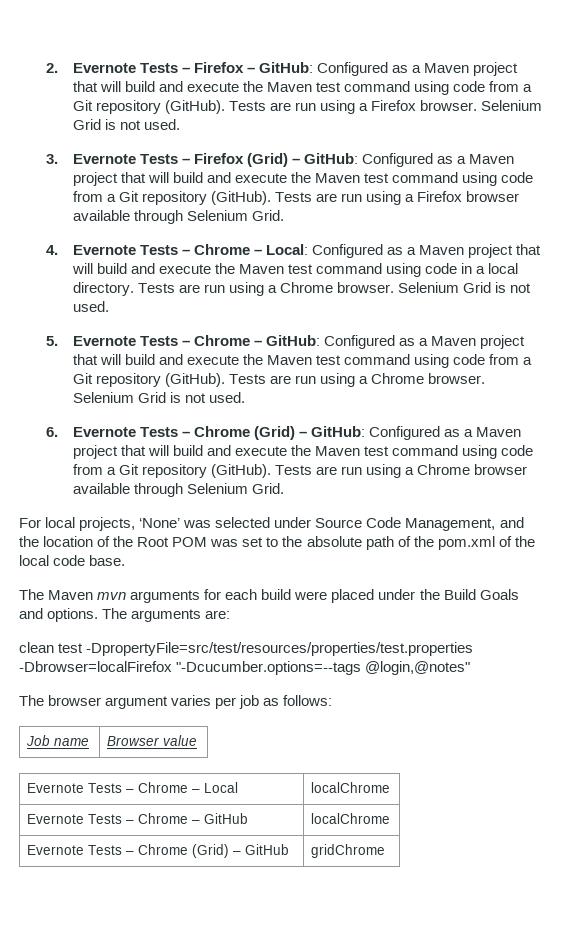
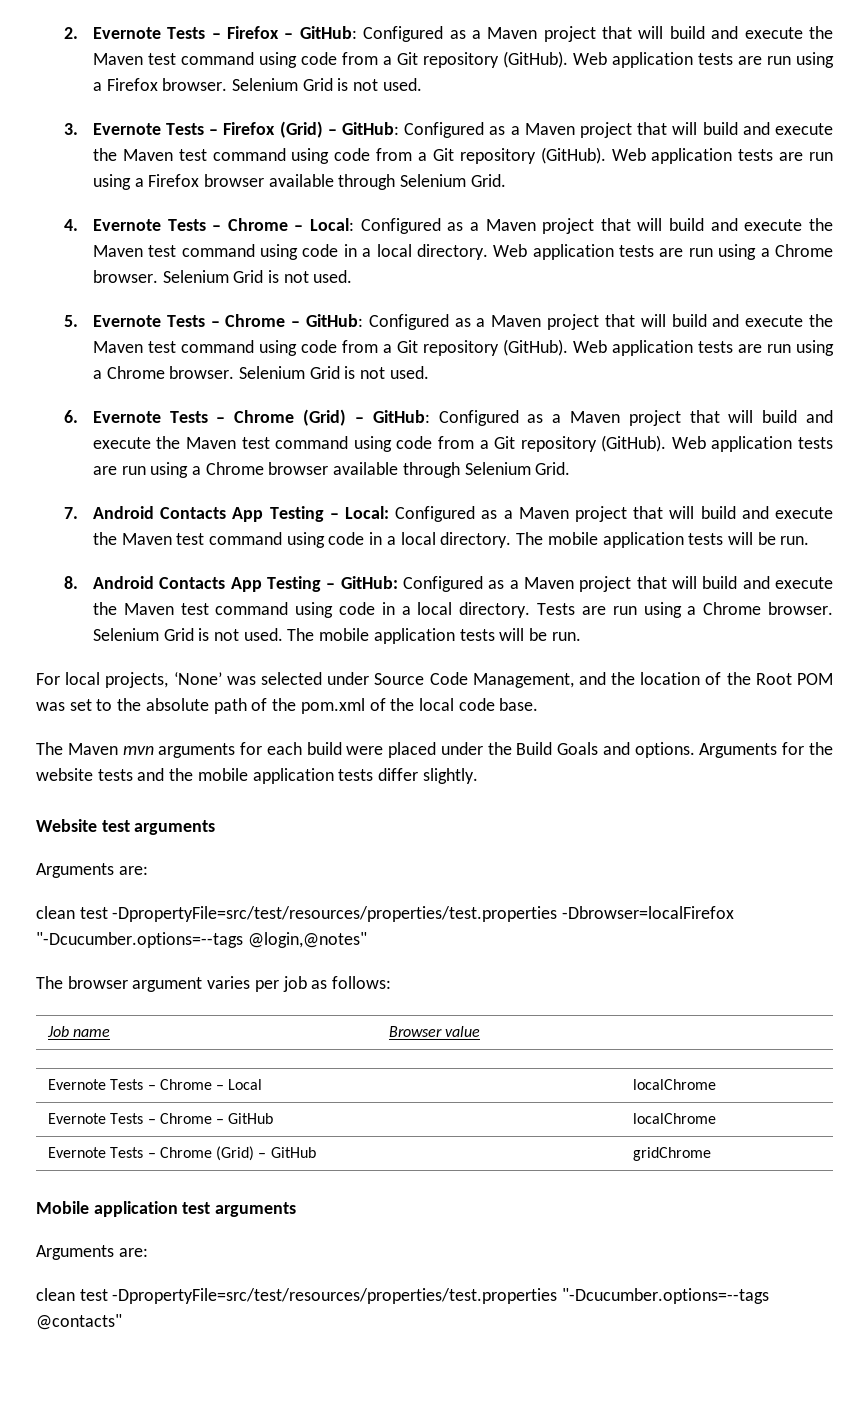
- Tests are run using a Firefox browser.
+ Web application tests are run using a Firefox browser.
- Tests are run using a Firefox browser available through Selenium Grid.
+ Web application tests are run using a Firefox browser available through Selenium Grid.
- 4. Evernote Tests – Chrome – Local: Configured as a Maven project that will build and execute the Maven test command using code in a local directory. Tests are run using a Chrome browser.
+ 4. Evernote Tests – Chrome – Local: Configured as a Maven project that will build and execute the Maven test command using code in a local directory. Web application tests are run using a Chrome browser.
- 5. Evernote Tests – Chrome – GitHub: Configured as a Maven project that will build and execute the Maven test command using code from a Git repository (GitHub). Tests are run using a Chrome browser.
+ 5. Evernote Tests – Chrome – GitHub: Configured as a Maven project that will build and execute the Maven test command using code from a Git repository (GitHub). Web application tests are run using a Chrome browser.
- Tests are run using a Chrome browser available through Selenium Grid.
+ Web application tests are run using a Chrome browser available through Selenium Grid.
+ 7. Android Contacts App Testing – Local: Configured as a Maven project that will build and execute the Maven test command using code in a local directory. The mobile application tests will be run.
+ 8. Android Contacts App Testing – GitHub: Configured as a Maven project that will build and execute the Maven test command using code in a local directory. Tests are run using a Chrome browser. Selenium Grid is not used. The mobile application tests will be run.
- The arguments are:
+ Arguments for the website tests and the mobile application tests differ slightly.
+ Website test arguments
+ Arguments are:
+ Mobile application test arguments
+ Arguments are:
+ clean test -DpropertyFile=src/test/resources/properties/test.properties "-Dcucumber.options=--tags @contacts"

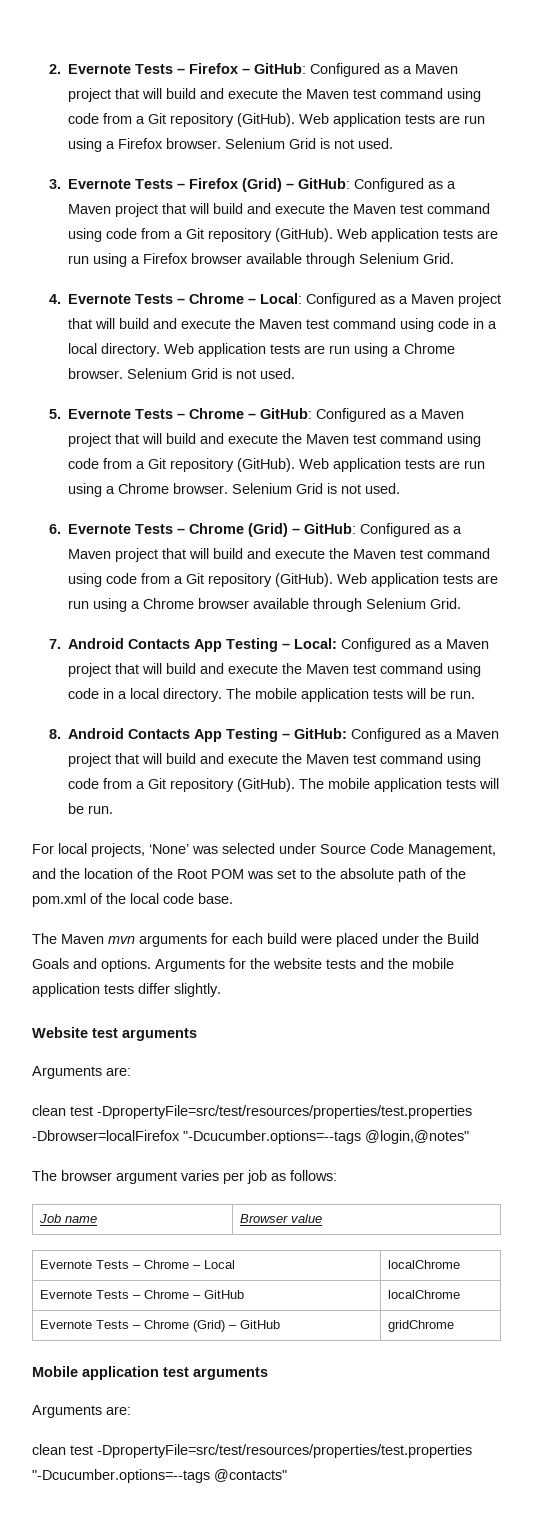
- 8. Android Contacts App Testing – GitHub: Configured as a Maven project that will build and execute the Maven test command using code in a local directory. Tests are run using a Chrome browser. Selenium Grid is not used.
+ 8. Android Contacts App Testing – GitHub: Configured as a Maven project that will build and execute the Maven test command using code from a Git repository (GitHub).

